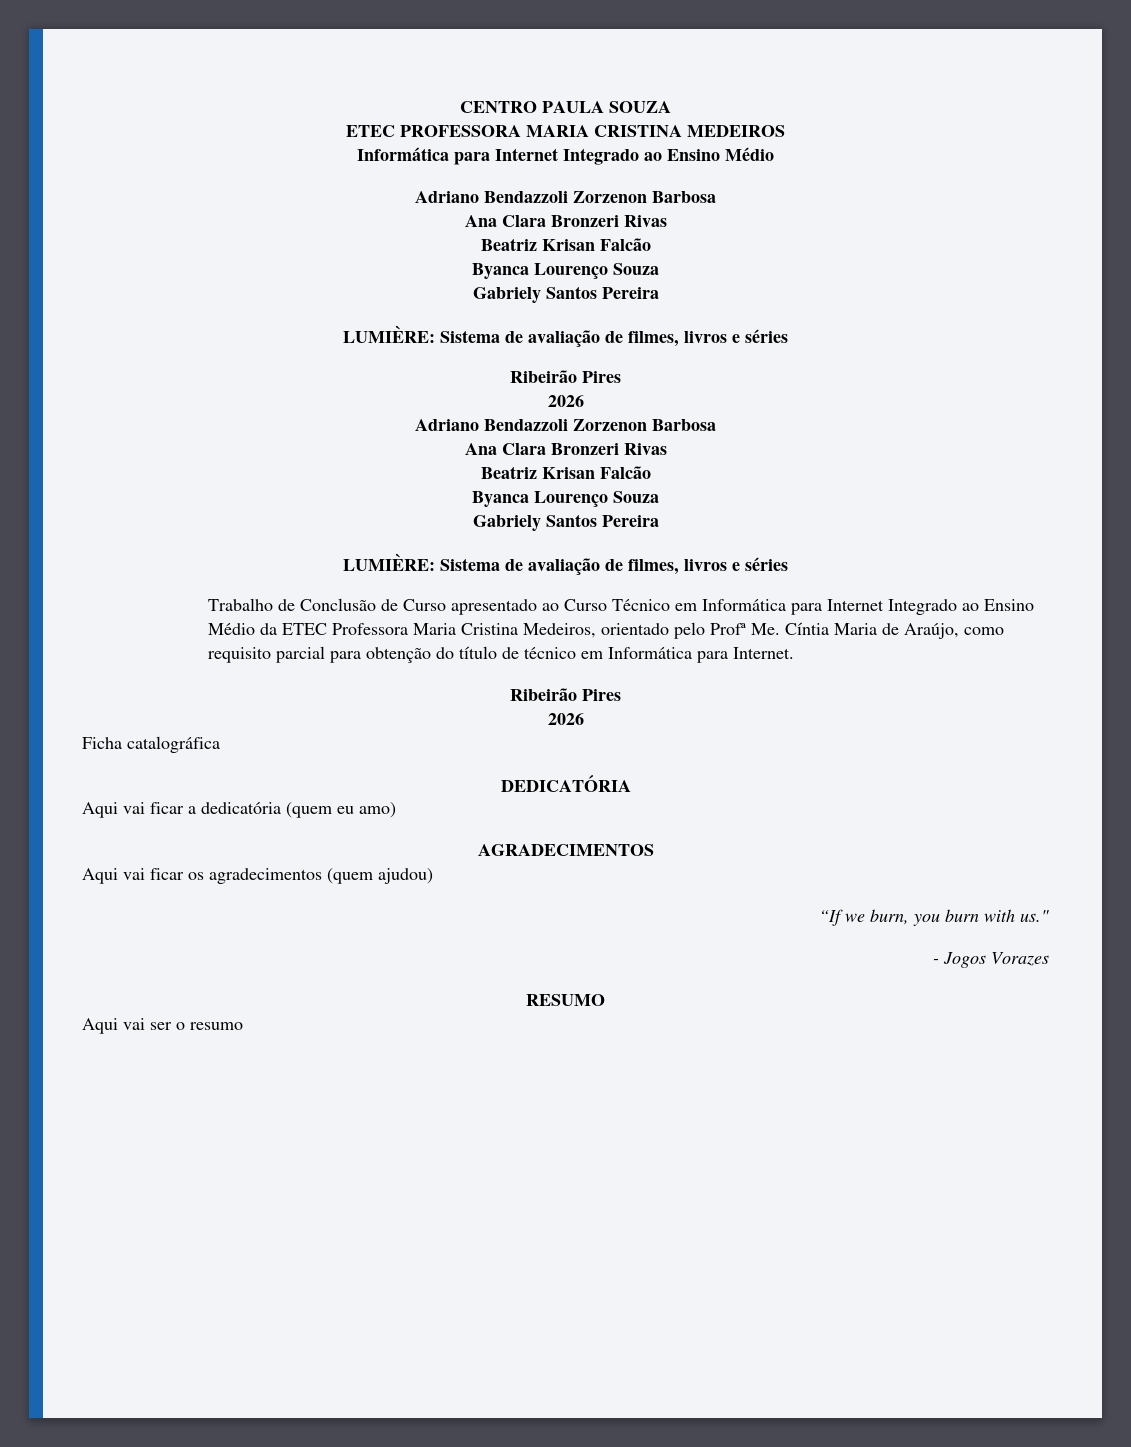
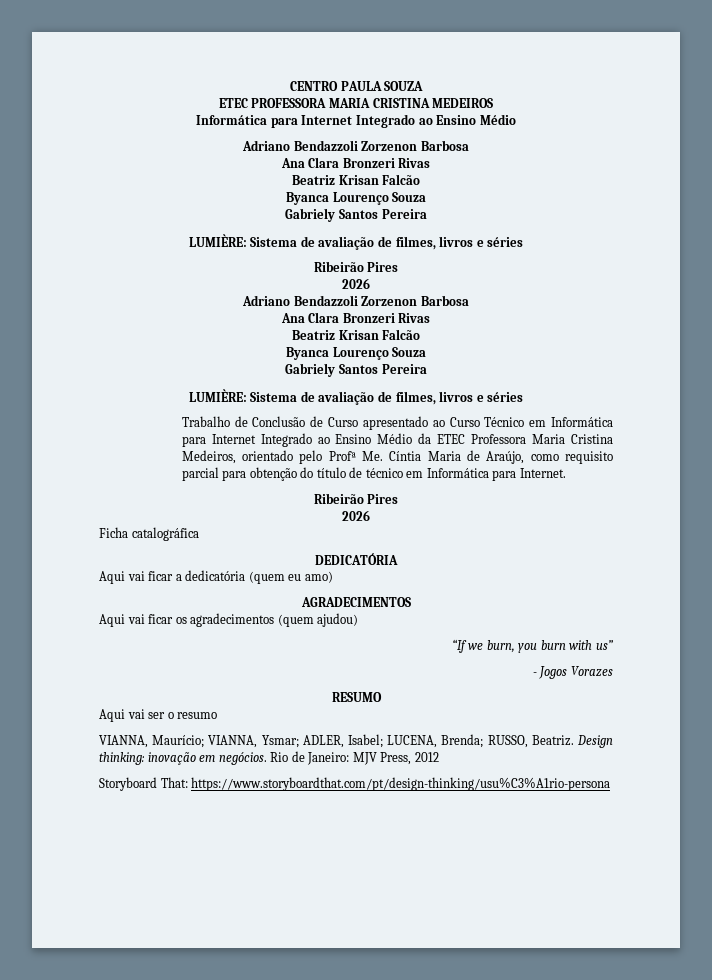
- “If we burn, you burn with us."
+ “If we burn, you burn with us”
+ VIANNA, Maurício; VIANNA, Ysmar; ADLER, Isabel; LUCENA, Brenda; RUSSO, Beatriz. Design thinking: inovação em negócios. Rio de Janeiro: MJV Press, 2012
+ Storyboard That: https://www.storyboardthat.com/pt/design-thinking/usu%C3%A1rio-persona

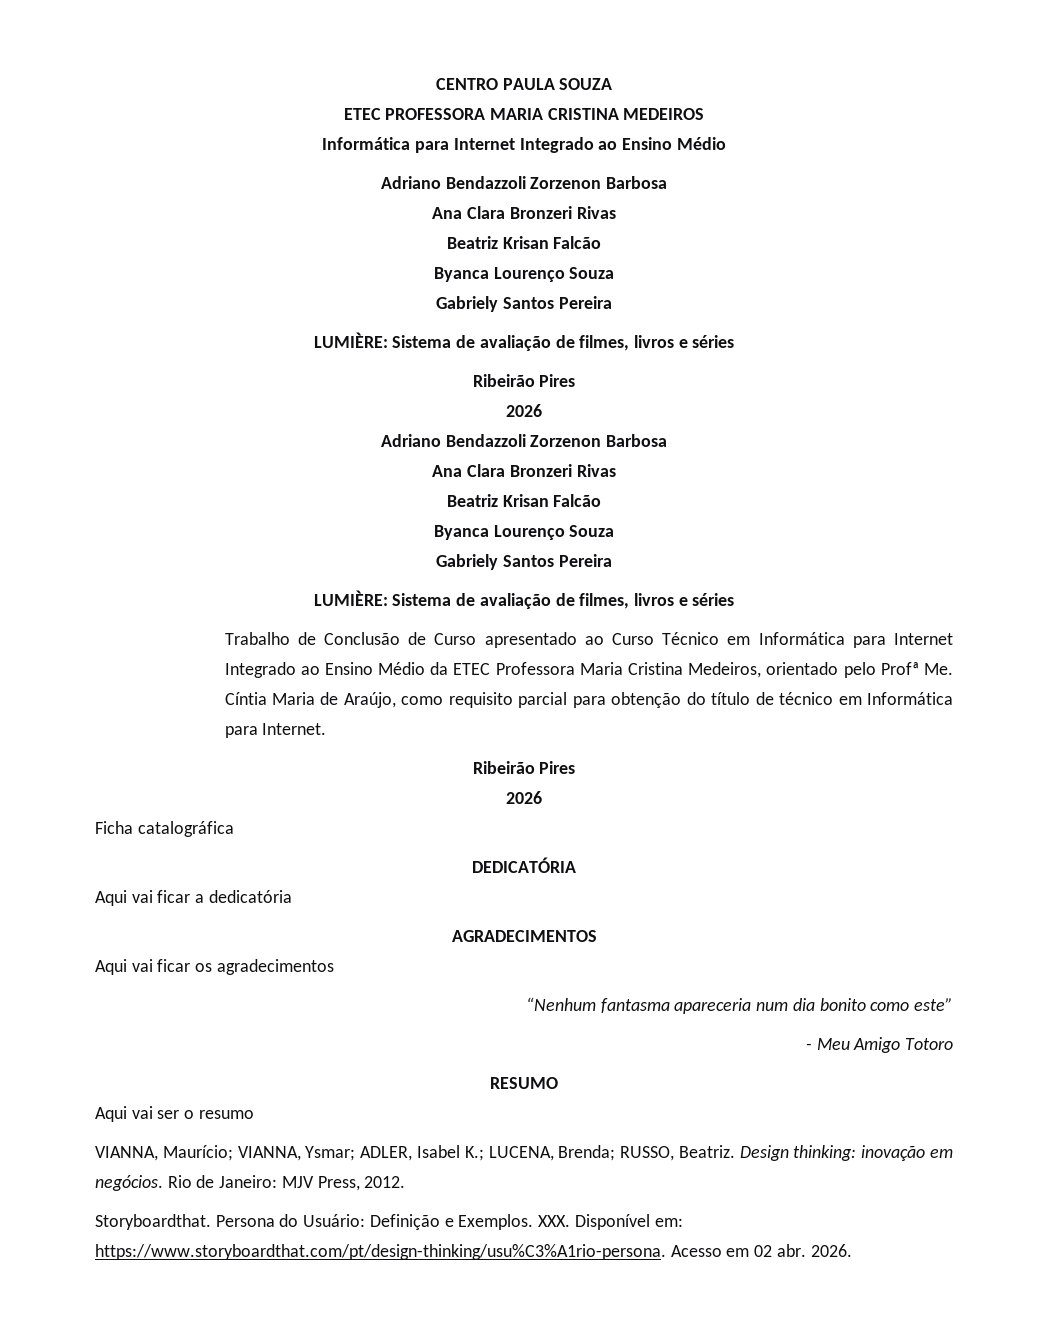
- Aqui vai ficar a dedicatória (quem eu amo)
+ Aqui vai ficar a dedicatória
- Aqui vai ficar os agradecimentos (quem ajudou)
- “If we burn, you burn with us”
- - Jogos Vorazes
+ Aqui vai ficar os agradecimentos
+ “Nenhum fantasma apareceria num dia bonito como este”
+ - Meu Amigo Totoro
- VIANNA, Maurício; VIANNA, Ysmar; ADLER, Isabel; LUCENA, Brenda; RUSSO, Beatriz.
+ VIANNA, Maurício; VIANNA, Ysmar; ADLER, Isabel K.; LUCENA, Brenda; RUSSO, Beatriz.
- Rio de Janeiro: MJV Press, 2012
- Storyboard That: https://www.storyboardthat.com/pt/design-thinking/usu%C3%A1rio-persona
+ Rio de Janeiro: MJV Press, 2012.
+ Storyboardthat. Persona do Usuário: Definição e Exemplos. XXX. Disponível em: https://www.storyboardthat.com/pt/design-thinking/usu%C3%A1rio-persona. Acesso em 02 abr. 2026.

